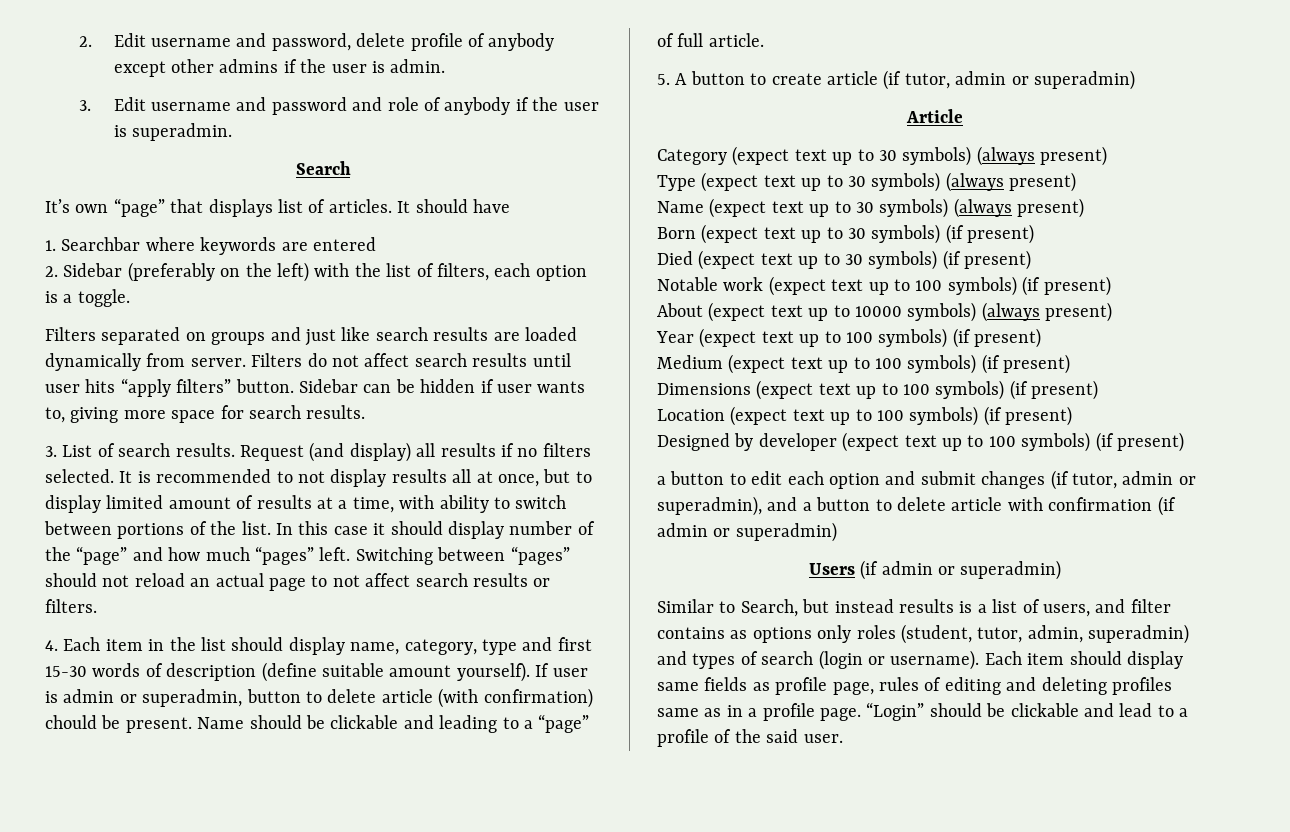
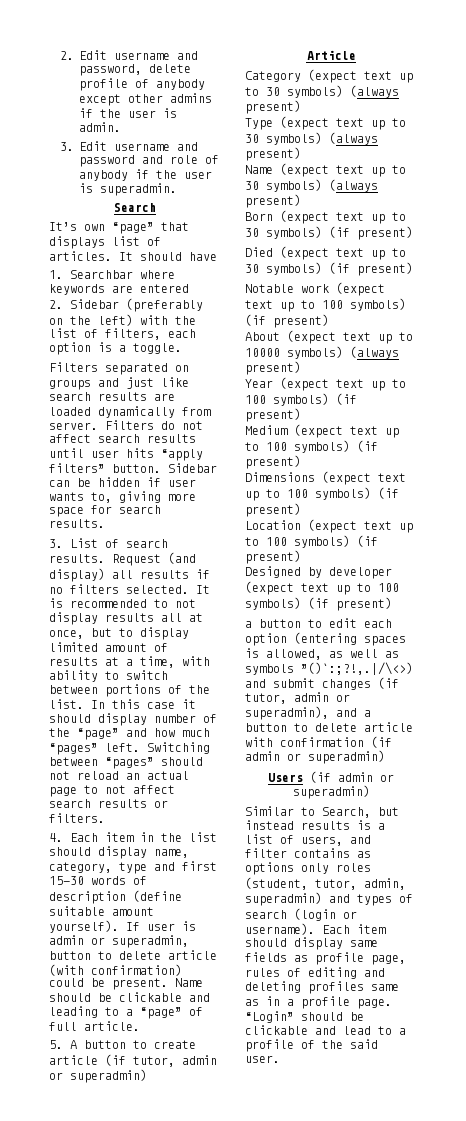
- If user is admin or superadmin, button to delete article (with confirmation) chould be present.
+ If user is admin or superadmin, button to delete article (with confirmation) could be present.
- a button to edit each option and submit changes (if tutor, admin or superadmin), and a button to delete article with confirmation (if admin or superadmin)
+ a button to edit each option (entering spaces is allowed, as well as symbols ”()`:;?!,.|/\<>) and submit changes (if tutor, admin or superadmin), and a button to delete article with confirmation (if admin or superadmin)

